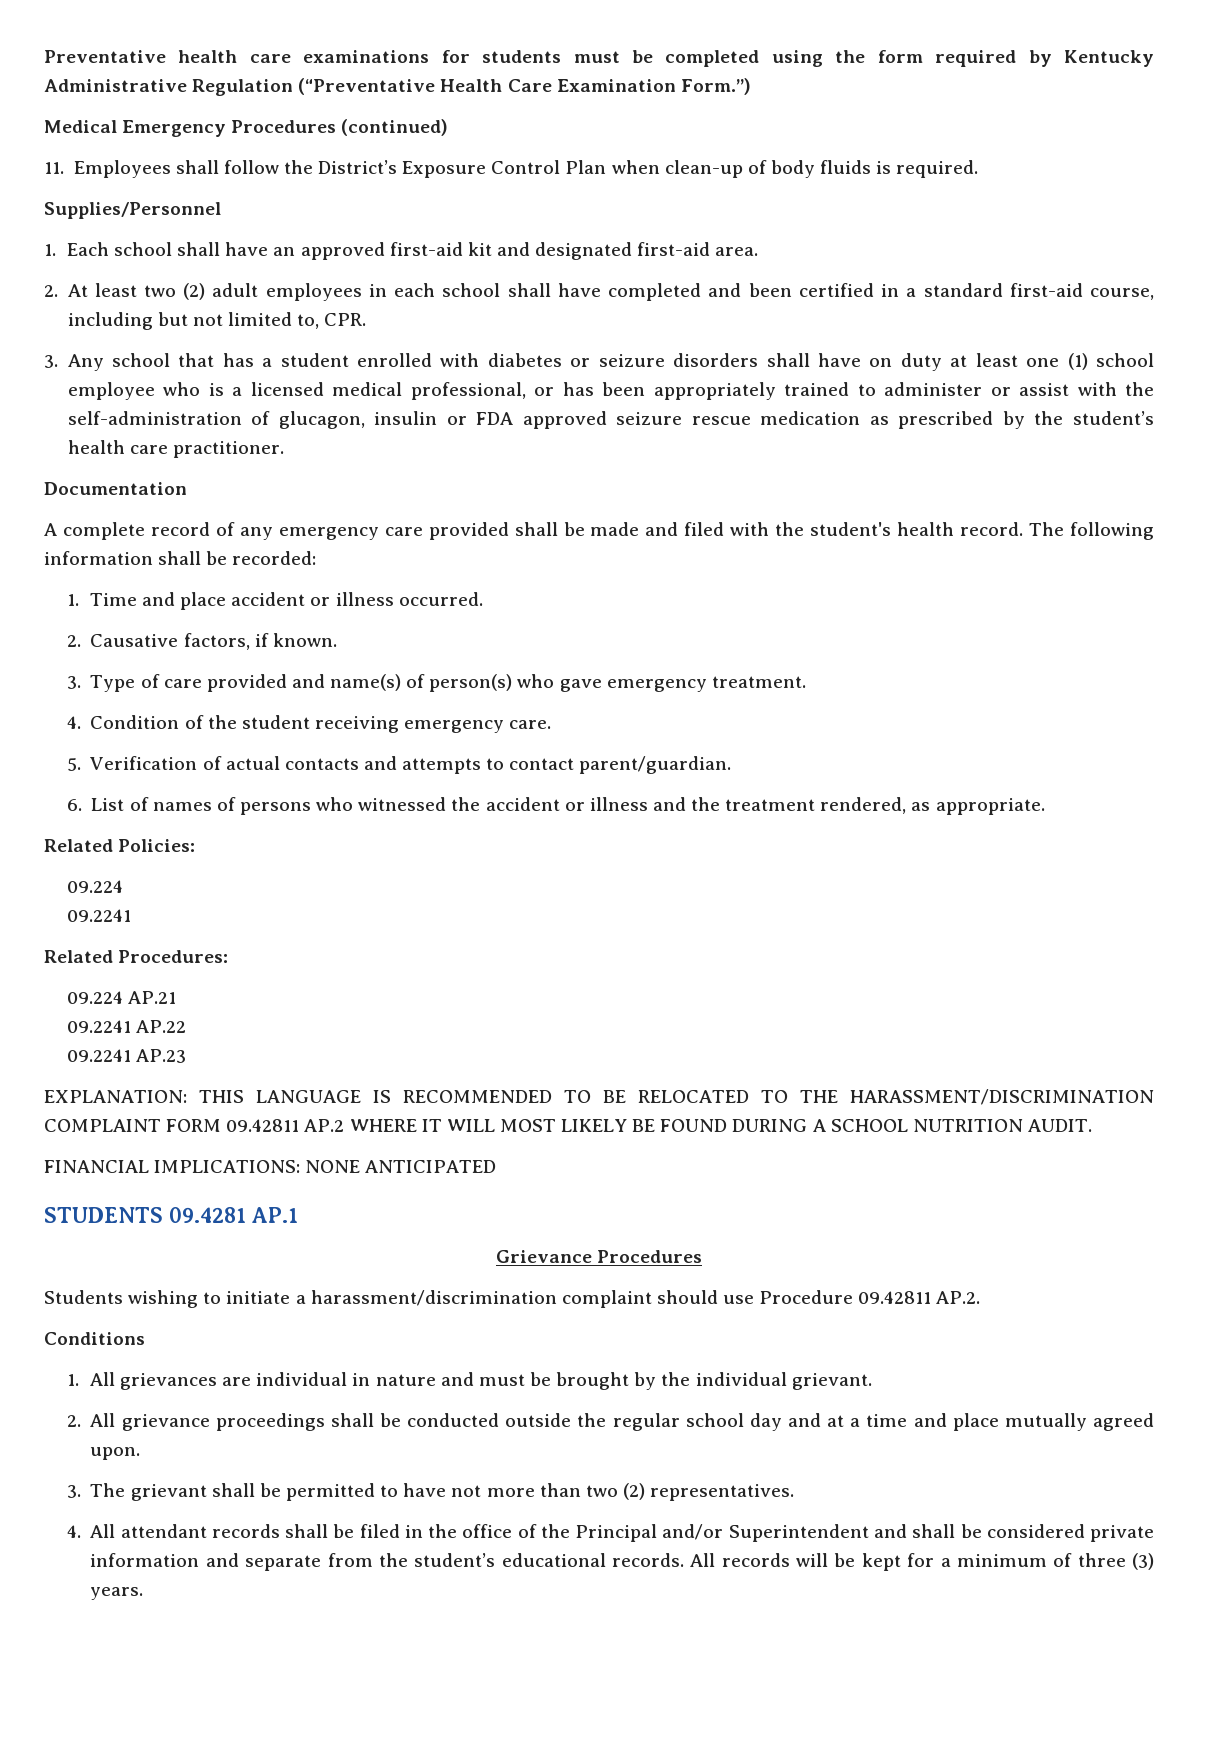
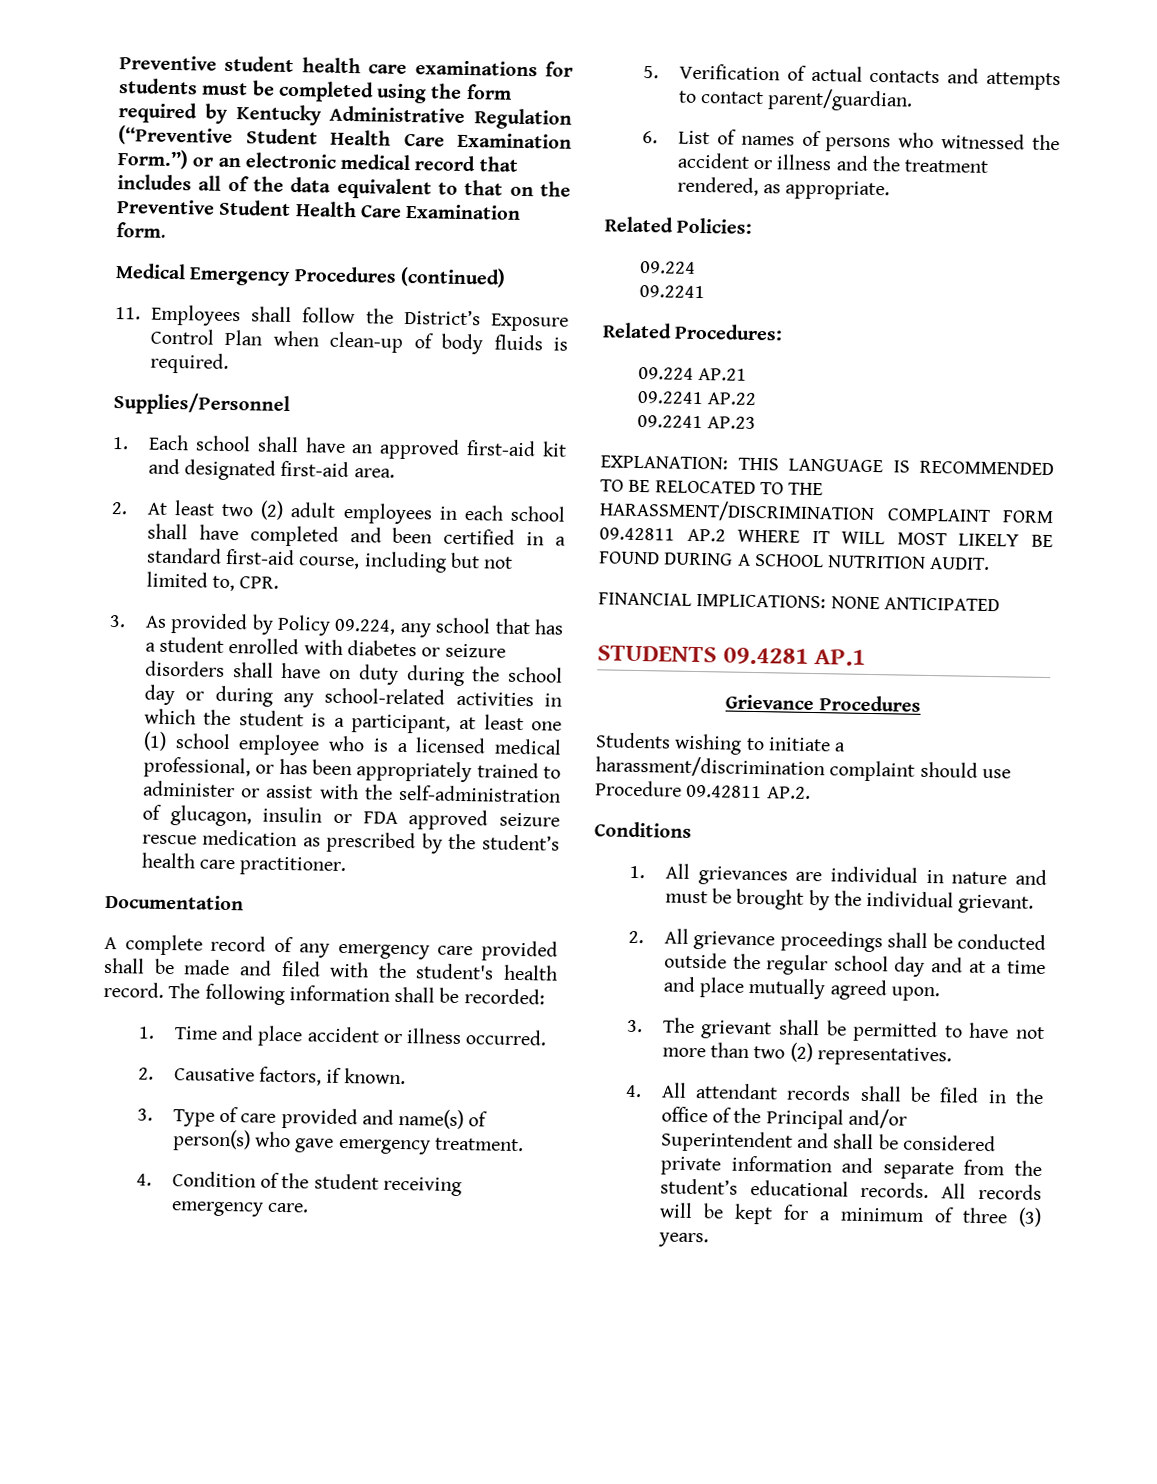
- Preventative health care examinations for students must be completed using the form required by Kentucky Administrative Regulation (“Preventative Health Care Examination Form.”)
+ Preventive student health care examinations for students must be completed using the form required by Kentucky Administrative Regulation (“Preventive Student Health Care Examination Form.”) or an electronic medical record that includes all of the data equivalent to that on the Preventive Student Health Care Examination form.
- 3. Any school that has a student enrolled with diabetes or seizure disorders shall have on duty at least one (1) school employee who is a licensed medical professional, or has been appropriately trained to administer or assist with the self-administration of glucagon, insulin or FDA approved seizure rescue medication as prescribed by the student’s health care practitioner.
+ 3. As provided by Policy 09.224, any school that has a student enrolled with diabetes or seizure disorders shall have on duty during the school day or during any school-related activities in which the student is a participant, at least one (1) school employee who is a licensed medical professional, or has been appropriately trained to administer or assist with the self-administration of glucagon, insulin or FDA approved seizure rescue medication as prescribed by the student’s health care practitioner.

